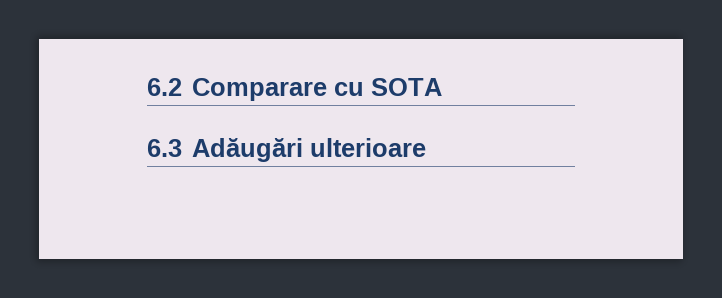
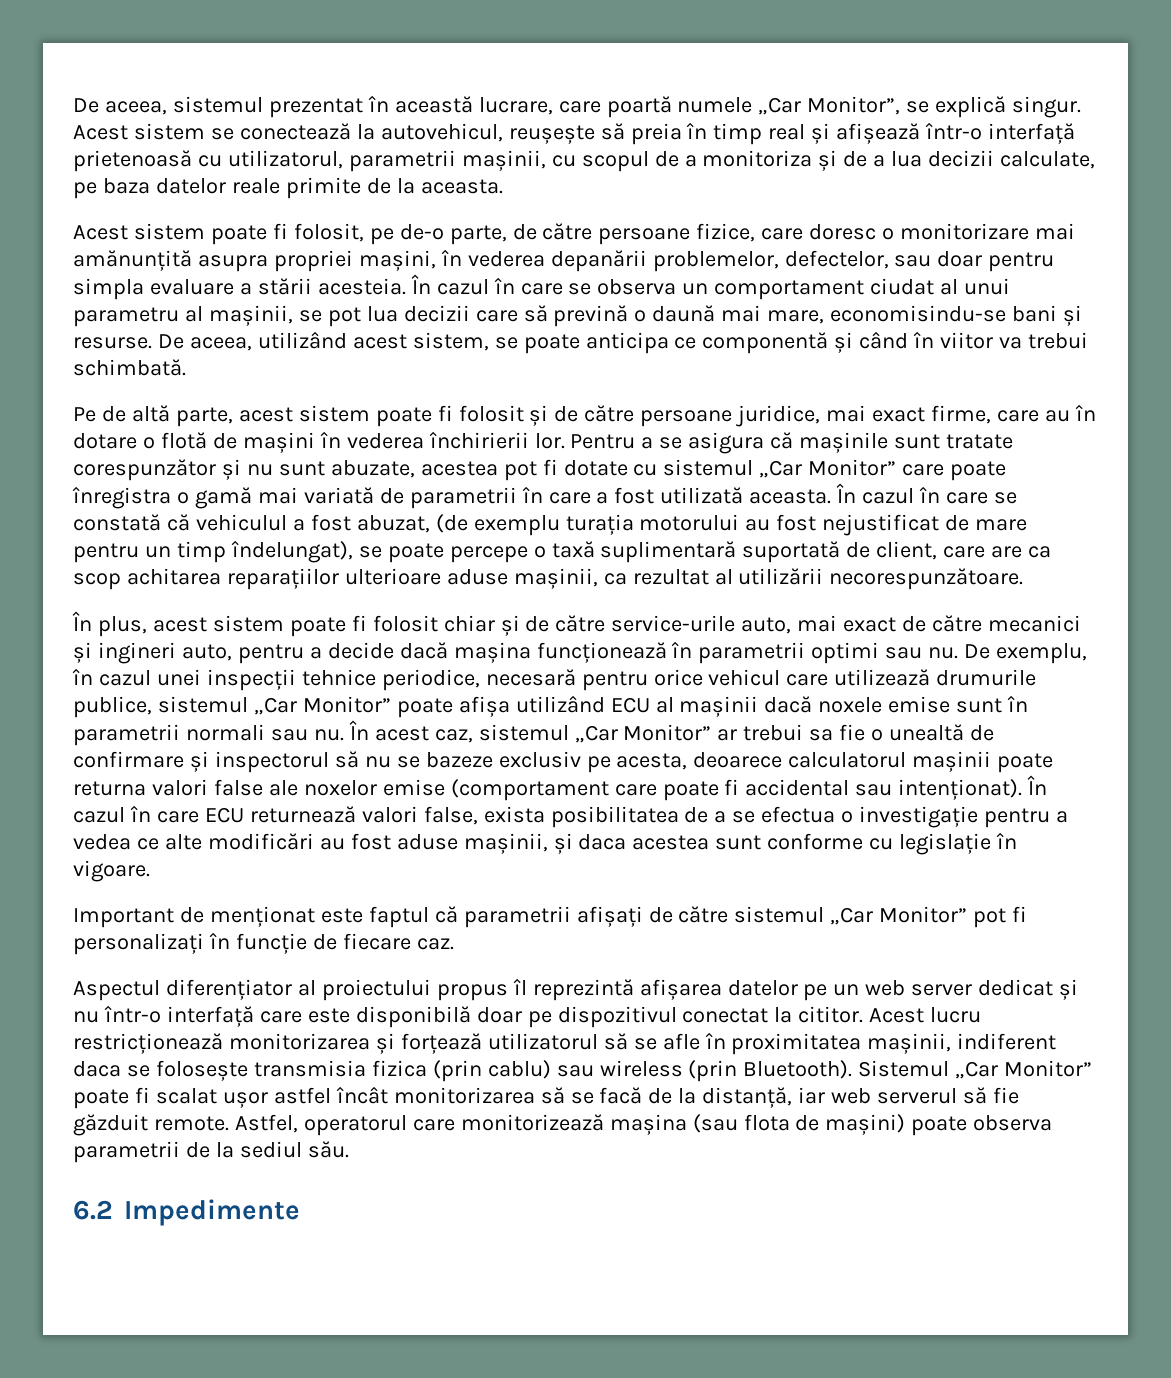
- 6.2 Comparare cu SOTA
- 6.3 Adăugări ulterioare
+ De aceea, sistemul prezentat în această lucrare, care poartă numele „Car Monitor”, se explică singur. Acest sistem se conectează la autovehicul, reușește să preia în timp real și afișează într-o interfață prietenoasă cu utilizatorul, parametrii mașinii, cu scopul de a monitoriza și de a lua decizii calculate, pe baza datelor reale primite de la aceasta.
+ Acest sistem poate fi folosit, pe de-o parte, de către persoane fizice, care doresc o monitorizare mai amănunțită asupra propriei mașini, în vederea depanării problemelor, defectelor, sau doar pentru simpla evaluare a stării acesteia. În cazul în care se observa un comportament ciudat al unui parametru al mașinii, se pot lua decizii care să prevină o daună mai mare, economisindu-se bani și resurse. De aceea, utilizând acest sistem, se poate anticipa ce componentă și când în viitor va trebui schimbată.
+ Pe de altă parte, acest sistem poate fi folosit și de către persoane juridice, mai exact firme, care au în dotare o flotă de mașini în vederea închirierii lor. Pentru a se asigura că mașinile sunt tratate corespunzător și nu sunt abuzate, acestea pot fi dotate cu sistemul „Car Monitor” care poate înregistra o gamă mai variată de parametrii în care a fost utilizată aceasta. În cazul în care se constată că vehiculul a fost abuzat, (de exemplu turația motorului au fost nejustificat de mare pentru un timp îndelungat), se poate percepe o taxă suplimentară suportată de client, care are ca scop achitarea reparațiilor ulterioare aduse mașinii, ca rezultat al utilizării necorespunzătoare.
+ În plus, acest sistem poate fi folosit chiar și de către service-urile auto, mai exact de către mecanici și ingineri auto, pentru a decide dacă mașina funcționează în parametrii optimi sau nu. De exemplu, în cazul unei inspecții tehnice periodice, necesară pentru orice vehicul care utilizează drumurile publice, sistemul „Car Monitor” poate afișa utilizând ECU al mașinii dacă noxele emise sunt în parametrii normali sau nu. În acest caz, sistemul „Car Monitor” ar trebui sa fie o unealtă de confirmare și inspectorul să nu se bazeze exclusiv pe acesta, deoarece calculatorul mașinii poate returna valori false ale noxelor emise (comportament care poate fi accidental sau intenționat). În cazul în care ECU returnează valori false, exista posibilitatea de a se efectua o investigație pentru a vedea ce alte modificări au fost aduse mașinii, și daca acestea sunt conforme cu legislație în vigoare.
+ Important de menționat este faptul că parametrii afișați de către sistemul „Car Monitor” pot fi personalizați în funcție de fiecare caz.
+ Aspectul diferențiator al proiectului propus îl reprezintă afișarea datelor pe un web server dedicat și nu într-o interfață care este disponibilă doar pe dispozitivul conectat la cititor. Acest lucru restricționează monitorizarea și forțează utilizatorul să se afle în proximitatea mașinii, indiferent daca se folosește transmisia fizica (prin cablu) sau wireless (prin Bluetooth). Sistemul „Car Monitor” poate fi scalat ușor astfel încât monitorizarea să se facă de la distanță, iar web serverul să fie găzduit remote. Astfel, operatorul care monitorizează mașina (sau flota de mașini) poate observa parametrii de la sediul său.
+ 6.2 Impedimente

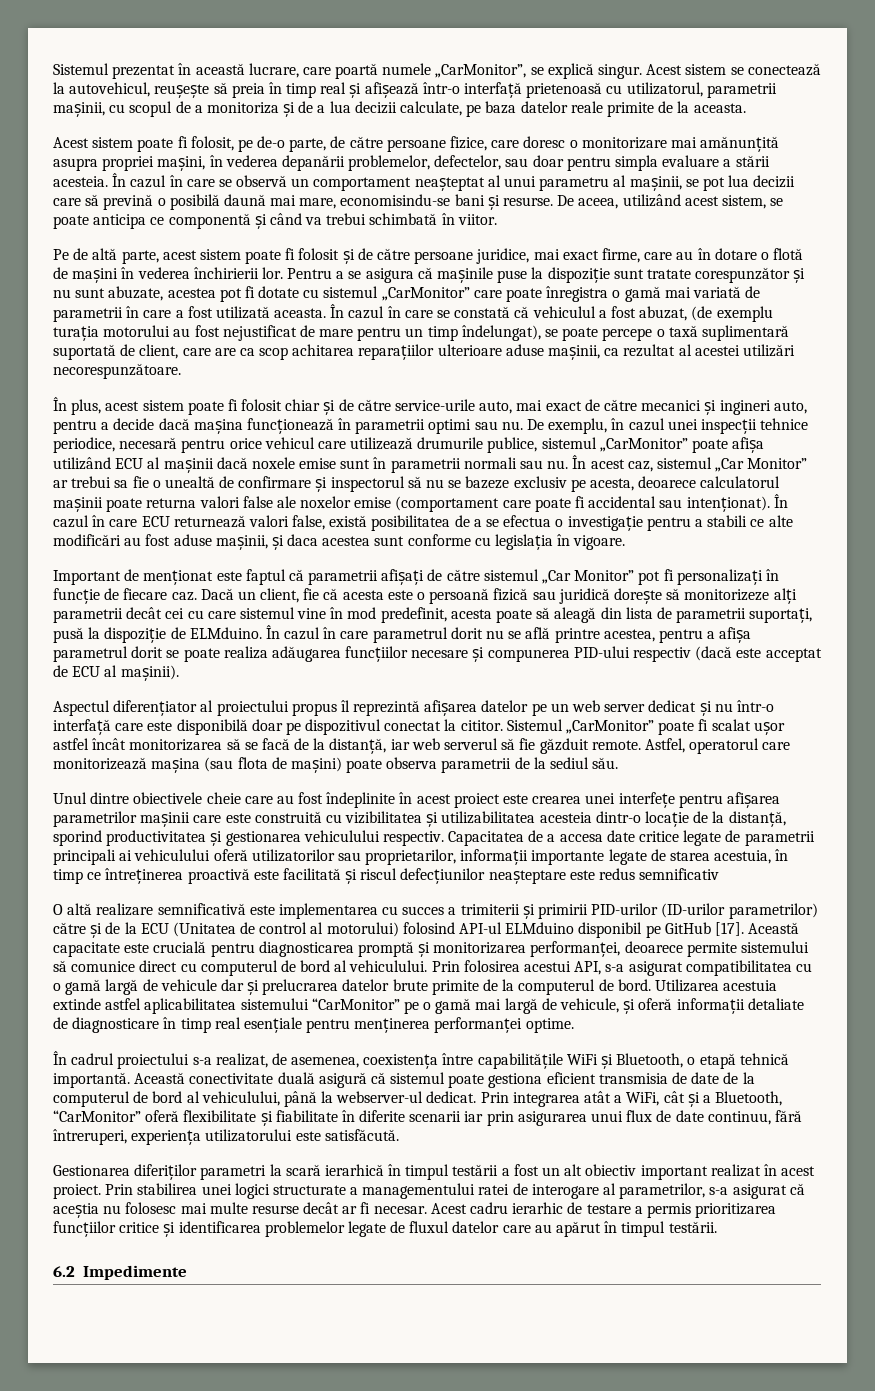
- De aceea, sistemul prezentat în această lucrare, care poartă numele „Car Monitor”, se explică singur.
+ Sistemul prezentat în această lucrare, care poartă numele „CarMonitor”, se explică singur.
- În cazul în care se observa un comportament ciudat al unui parametru al mașinii, se pot lua decizii care să prevină o daună mai mare, economisindu-se bani și resurse.
+ În cazul în care se observă un comportament neașteptat al unui parametru al mașinii, se pot lua decizii care să prevină o posibilă daună mai mare, economisindu-se bani și resurse.
- De aceea, utilizând acest sistem, se poate anticipa ce componentă și când în viitor va trebui schimbată.
+ De aceea, utilizând acest sistem, se poate anticipa ce componentă și când va trebui schimbată în viitor.
- Pentru a se asigura că mașinile sunt tratate corespunzător și nu sunt abuzate, acestea pot fi dotate cu sistemul „Car Monitor” care poate înregistra o gamă mai variată de parametrii în care a fost utilizată aceasta.
+ Pentru a se asigura că mașinile puse la dispoziție sunt tratate corespunzător și nu sunt abuzate, acestea pot fi dotate cu sistemul „CarMonitor” care poate înregistra o gamă mai variată de parametrii în care a fost utilizată aceasta.
- În cazul în care se constată că vehiculul a fost abuzat, (de exemplu turația motorului au fost nejustificat de mare pentru un timp îndelungat), se poate percepe o taxă suplimentară suportată de client, care are ca scop achitarea reparațiilor ulterioare aduse mașinii, ca rezultat al utilizării necorespunzătoare.
+ În cazul în care se constată că vehiculul a fost abuzat, (de exemplu turația motorului au fost nejustificat de mare pentru un timp îndelungat), se poate percepe o taxă suplimentară suportată de client, care are ca scop achitarea reparațiilor ulterioare aduse mașinii, ca rezultat al acestei utilizări necorespunzătoare.
- De exemplu, în cazul unei inspecții tehnice periodice, necesară pentru orice vehicul care utilizează drumurile publice, sistemul „Car Monitor” poate afișa utilizând ECU al mașinii dacă noxele emise sunt în parametrii normali sau nu.
+ De exemplu, în cazul unei inspecții tehnice periodice, necesară pentru orice vehicul care utilizează drumurile publice, sistemul „CarMonitor” poate afișa utilizând ECU al mașinii dacă noxele emise sunt în parametrii normali sau nu.
- În cazul în care ECU returnează valori false, exista posibilitatea de a se efectua o investigație pentru a vedea ce alte modificări au fost aduse mașinii, și daca acestea sunt conforme cu legislație în vigoare.
+ În cazul în care ECU returnează valori false, există posibilitatea de a se efectua o investigație pentru a stabili ce alte modificări au fost aduse mașinii, și daca acestea sunt conforme cu legislația în vigoare.
+ Dacă un client, fie că acesta este o persoană fizică sau juridică dorește să monitorizeze alți parametrii decât cei cu care sistemul vine în mod predefinit, acesta poate să aleagă din lista de parametrii suportați, pusă la dispoziție de ELMduino. În cazul în care parametrul dorit nu se află printre acestea, pentru a afișa parametrul dorit se poate realiza adăugarea funcțiilor necesare și compunerea PID-ului respectiv (dacă este acceptat de ECU al mașinii).
- Acest lucru restricționează monitorizarea și forțează utilizatorul să se afle în proximitatea mașinii, indiferent daca se folosește transmisia fizica (prin cablu) sau wireless (prin Bluetooth). Sistemul „Car Monitor” poate fi scalat ușor astfel încât monitorizarea să se facă de la distanță, iar web serverul să fie găzduit remote.
+ Sistemul „CarMonitor” poate fi scalat ușor astfel încât monitorizarea să se facă de la distanță, iar web serverul să fie găzduit remote.
+ Unul dintre obiectivele cheie care au fost îndeplinite în acest proiect este crearea unei interfețe pentru afișarea parametrilor mașinii care este construită cu vizibilitatea și utilizabilitatea acesteia dintr-o locație de la distanță, sporind productivitatea și gestionarea vehiculului respectiv. Capacitatea de a accesa date critice legate de parametrii principali ai vehiculului oferă utilizatorilor sau proprietarilor, informații importante legate de starea acestuia, în timp ce întreținerea proactivă este facilitată și riscul defecțiunilor neașteptare este redus semnificativ
+ O altă realizare semnificativă este implementarea cu succes a trimiterii și primirii PID-urilor (ID-urilor parametrilor) către și de la ECU (Unitatea de control al motorului) folosind API-ul ELMduino disponibil pe GitHub [17]. Această capacitate este crucială pentru diagnosticarea promptă și monitorizarea performanței, deoarece permite sistemului să comunice direct cu computerul de bord al vehiculului. Prin folosirea acestui API, s-a asigurat compatibilitatea cu o gamă largă de vehicule dar și prelucrarea datelor brute primite de la computerul de bord. Utilizarea acestuia extinde astfel aplicabilitatea sistemului “CarMonitor” pe o gamă mai largă de vehicule, și oferă informații detaliate de diagnosticare în timp real esențiale pentru menținerea performanței optime.
+ În cadrul proiectului s-a realizat, de asemenea, coexistența între capabilitățile WiFi și Bluetooth, o etapă tehnică importantă. Această conectivitate duală asigură că sistemul poate gestiona eficient transmisia de date de la computerul de bord al vehiculului, până la webserver-ul dedicat. Prin integrarea atât a WiFi, cât și a Bluetooth, “CarMonitor” oferă flexibilitate și fiabilitate în diferite scenarii iar prin asigurarea unui flux de date continuu, fără întreruperi, experiența utilizatorului este satisfăcută.
+ Gestionarea diferiților parametri la scară ierarhică în timpul testării a fost un alt obiectiv important realizat în acest proiect. Prin stabilirea unei logici structurate a managementului ratei de interogare al parametrilor, s-a asigurat că aceștia nu folosesc mai multe resurse decât ar fi necesar. Acest cadru ierarhic de testare a permis prioritizarea funcțiilor critice și identificarea problemelor legate de fluxul datelor care au apărut în timpul testării.

